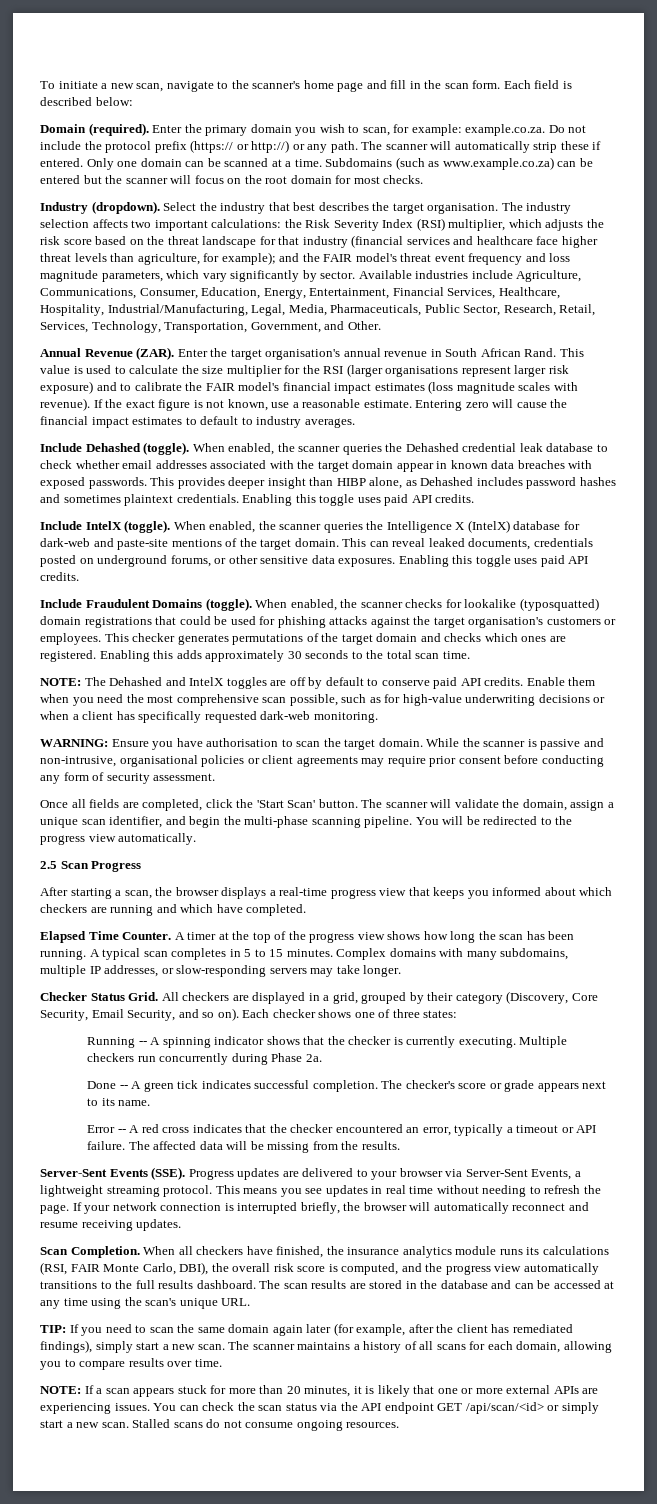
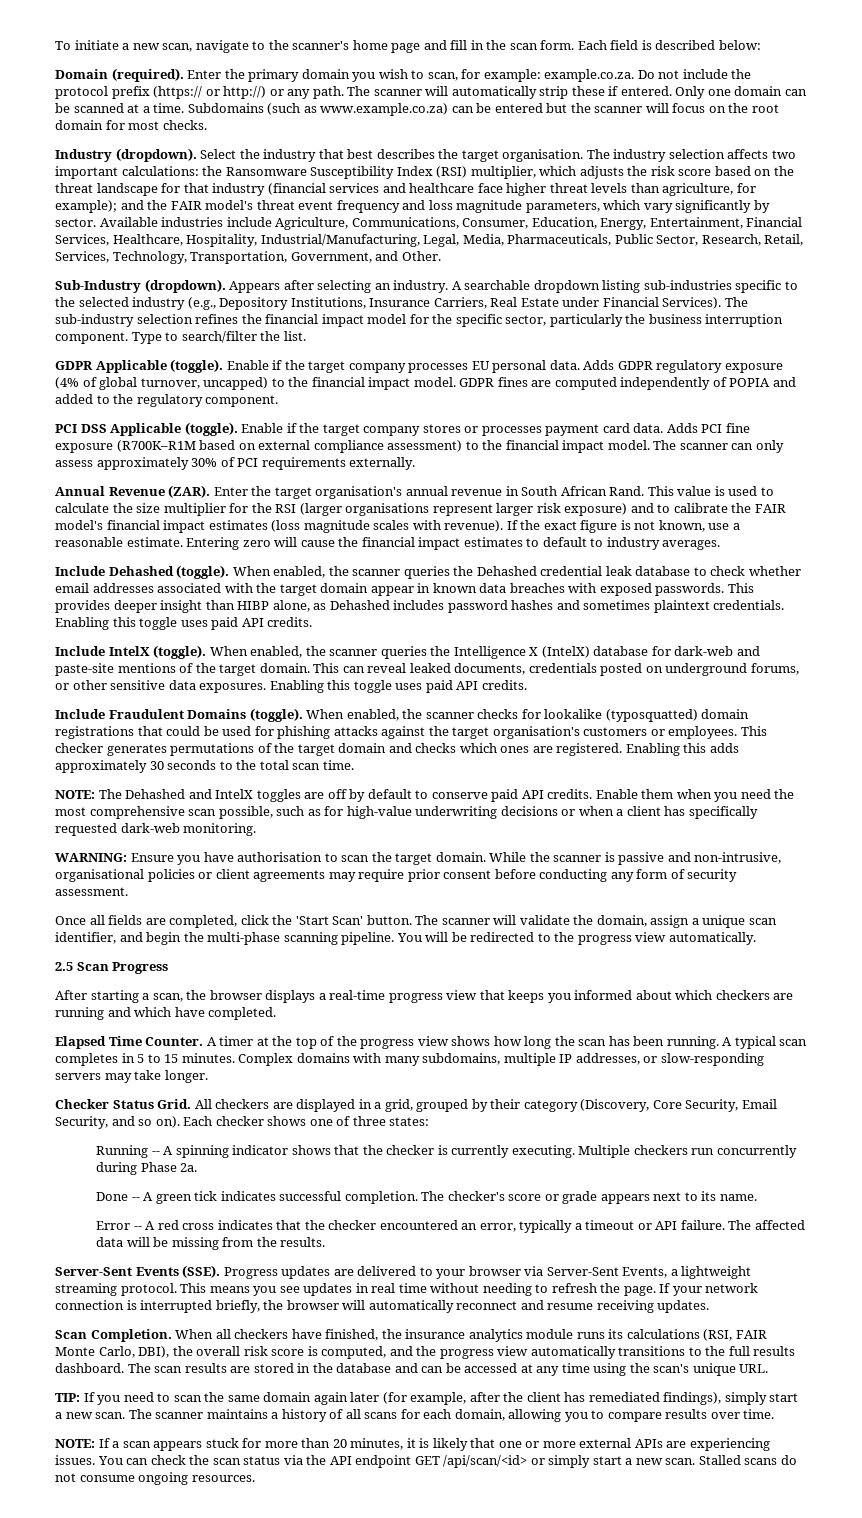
- The industry selection affects two important calculations: the Risk Severity Index (RSI) multiplier, which adjusts the risk score based on the threat landscape for that industry (financial services and healthcare face higher threat levels than agriculture, for example); and the FAIR model's threat event frequency and loss magnitude parameters, which vary significantly by sector.
+ The industry selection affects two important calculations: the Ransomware Susceptibility Index (RSI) multiplier, which adjusts the risk score based on the threat landscape for that industry (financial services and healthcare face higher threat levels than agriculture, for example); and the FAIR model's threat event frequency and loss magnitude parameters, which vary significantly by sector.
+ Sub-Industry (dropdown). Appears after selecting an industry. A searchable dropdown listing sub-industries specific to the selected industry (e.g., Depository Institutions, Insurance Carriers, Real Estate under Financial Services). The sub-industry selection refines the financial impact model for the specific sector, particularly the business interruption component. Type to search/filter the list.
+ GDPR Applicable (toggle). Enable if the target company processes EU personal data. Adds GDPR regulatory exposure (4% of global turnover, uncapped) to the financial impact model. GDPR fines are computed independently of POPIA and added to the regulatory component.
+ PCI DSS Applicable (toggle). Enable if the target company stores or processes payment card data. Adds PCI fine exposure (R700K–R1M based on external compliance assessment) to the financial impact model. The scanner can only assess approximately 30% of PCI requirements externally.

